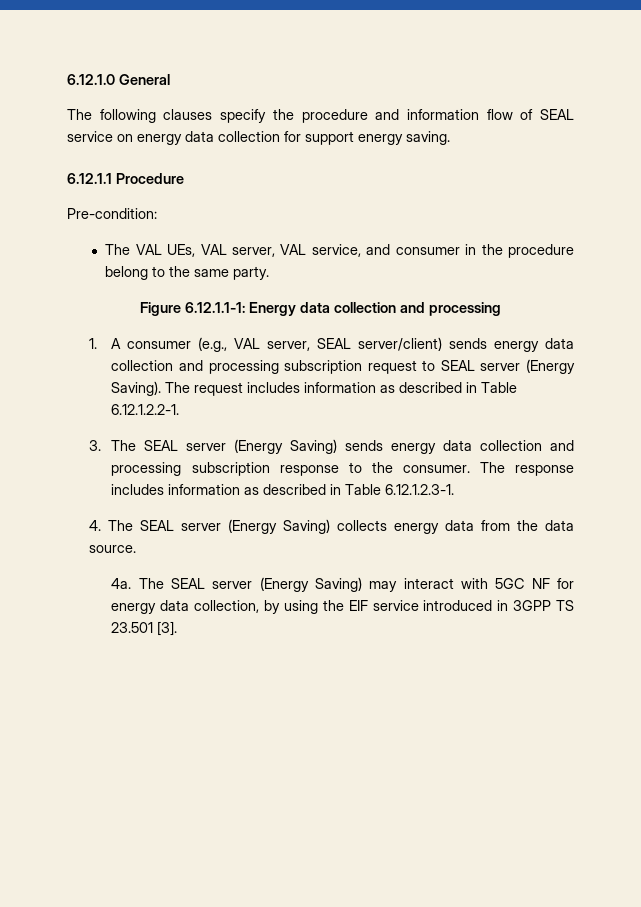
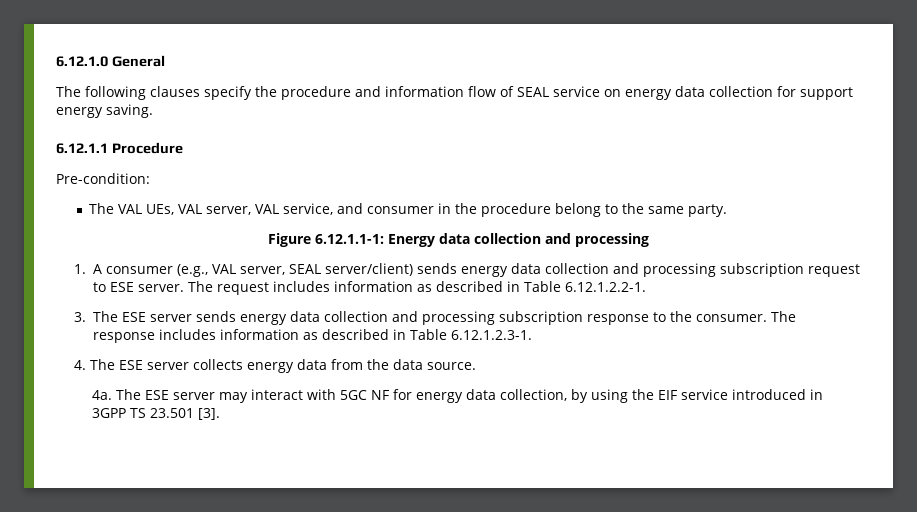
- 1. A consumer (e.g., VAL server, SEAL server/client) sends energy data collection and processing subscription request to SEAL server (Energy Saving).
+ 1. A consumer (e.g., VAL server, SEAL server/client) sends energy data collection and processing subscription request to ESE server.
- 3. The SEAL server (Energy Saving) sends energy data collection and processing subscription response to the consumer.
+ 3. The ESE server sends energy data collection and processing subscription response to the consumer.
- 4. The SEAL server (Energy Saving) collects energy data from the data source.
+ 4. The ESE server collects energy data from the data source.
- The SEAL server (Energy Saving) may interact with 5GC NF for energy data collection, by using the EIF service introduced in 3GPP TS 23.501 [3].
+ The ESE server may interact with 5GC NF for energy data collection, by using the EIF service introduced in 3GPP TS 23.501 [3].

